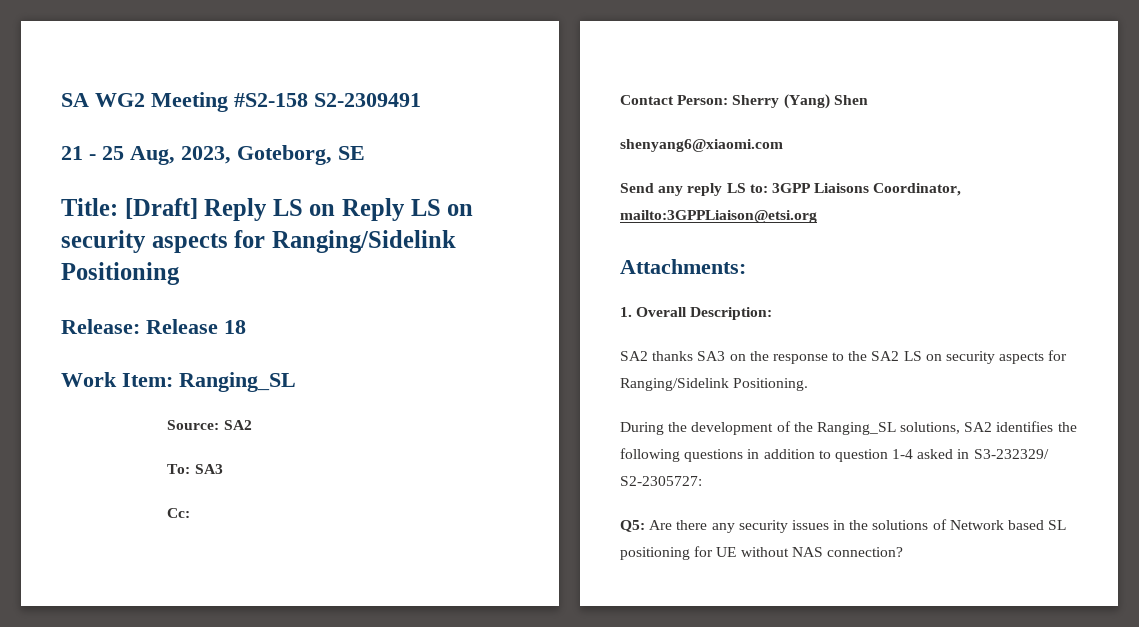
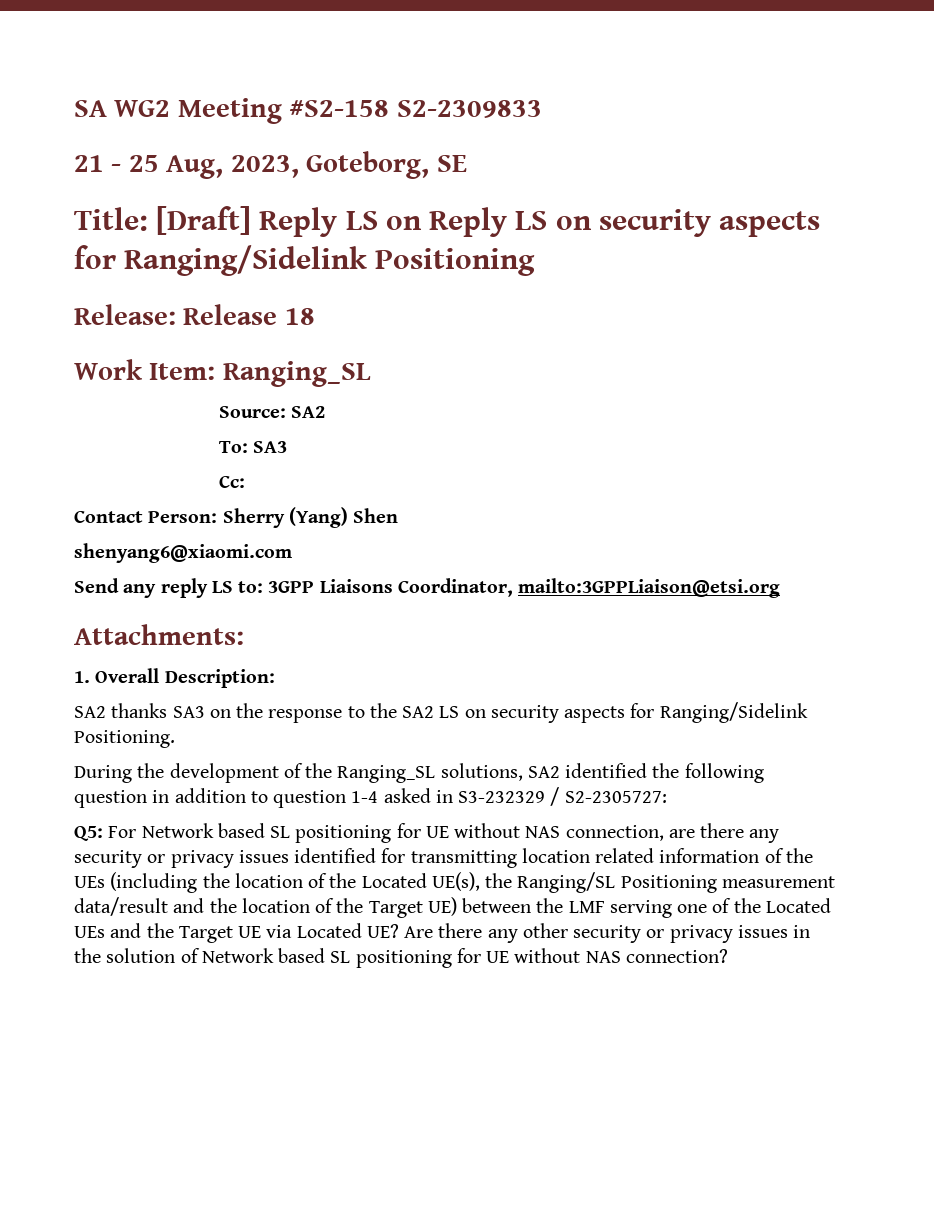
- SA WG2 Meeting #S2-158 S2-2309491
+ SA WG2 Meeting #S2-158 S2-2309833
- During the development of the Ranging_SL solutions, SA2 identifies the following questions in addition to question 1-4 asked in S3-232329/ S2-2305727:
+ During the development of the Ranging_SL solutions, SA2 identified the following question in addition to question 1-4 asked in S3-232329 / S2-2305727:
- Q5: Are there any security issues in the solutions of Network based SL positioning for UE without NAS connection?
+ Q5: For Network based SL positioning for UE without NAS connection, are there any security or privacy issues identified for transmitting location related information of the UEs (including the location of the Located UE(s), the Ranging/SL Positioning measurement data/result and the location of the Target UE) between the LMF serving one of the Located UEs and the Target UE via Located UE? Are there any other security or privacy issues in the solution of Network based SL positioning for UE without NAS connection?

